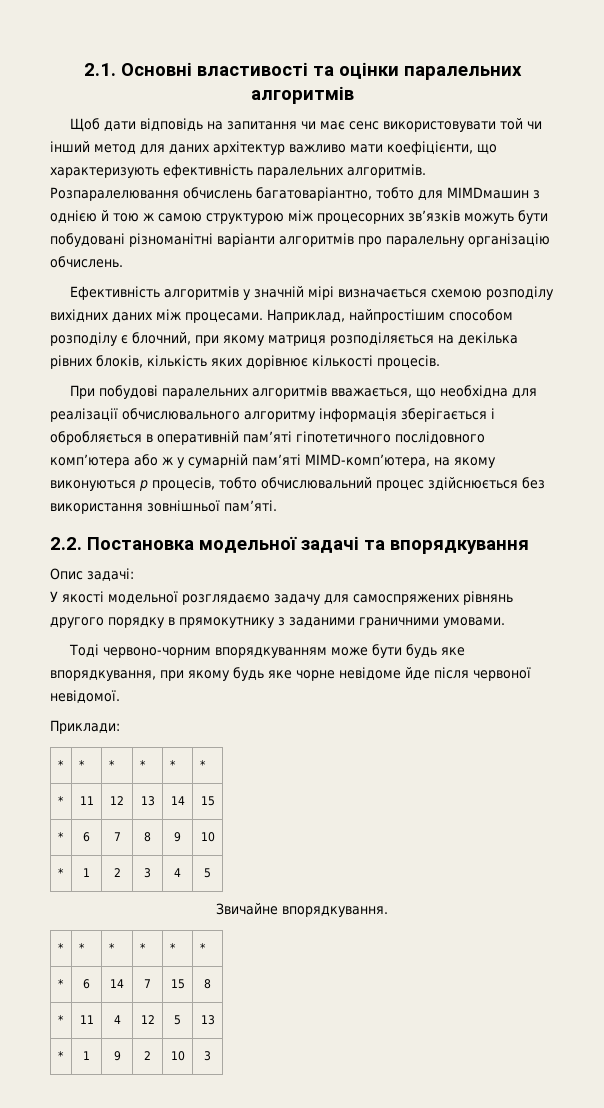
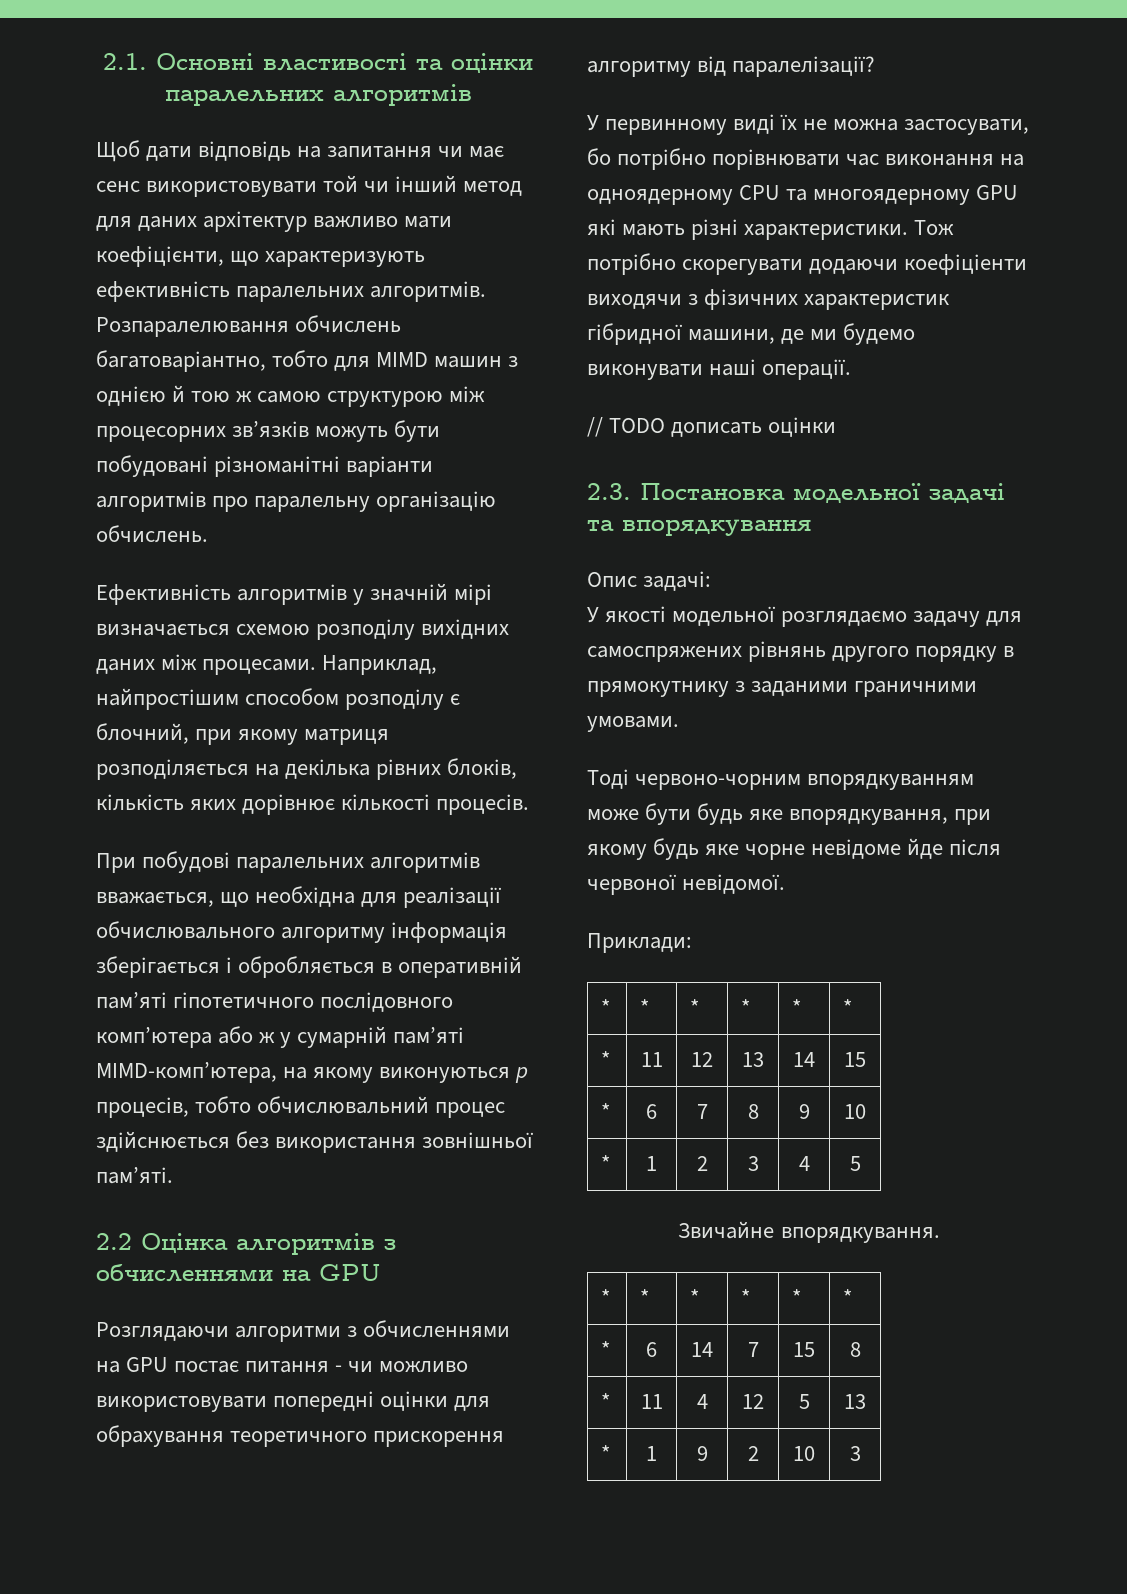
- Розпаралелювання обчислень багатоваріантно, тобто для MIMDмашин з однією й тою ж самою структурою між процесорних зв’язків можуть бути побудовані різноманітні варіанти алгоритмів про паралельну організацію обчислень.
+ Розпаралелювання обчислень багатоваріантно, тобто для MIMD машин з однією й тою ж самою структурою між процесорних зв’язків можуть бути побудовані різноманітні варіанти алгоритмів про паралельну організацію обчислень.
- 2.2. Постановка модельної задачі та впорядкування
+ 2.2 Оцінка алгоритмів з обчисленнями на GPU
+ Розглядаючи алгоритми з обчисленнями на GPU постає питання - чи можливо використовувати попередні оцінки для обрахування теоретичного прискорення алгоритму від паралелізації?
+ У первинному виді їх не можна застосувати, бо потрібно порівнювати час виконання на одноядерному CPU та многоядерному GPU які мають різні характеристики. Тож потрібно скорегувати додаючи коефіціенти виходячи з фізичних характеристик гібридної машини, де ми будемо виконувати наші операції.
+ // TODO дописать оцінки
+ 2.3. Постановка модельної задачі та впорядкування

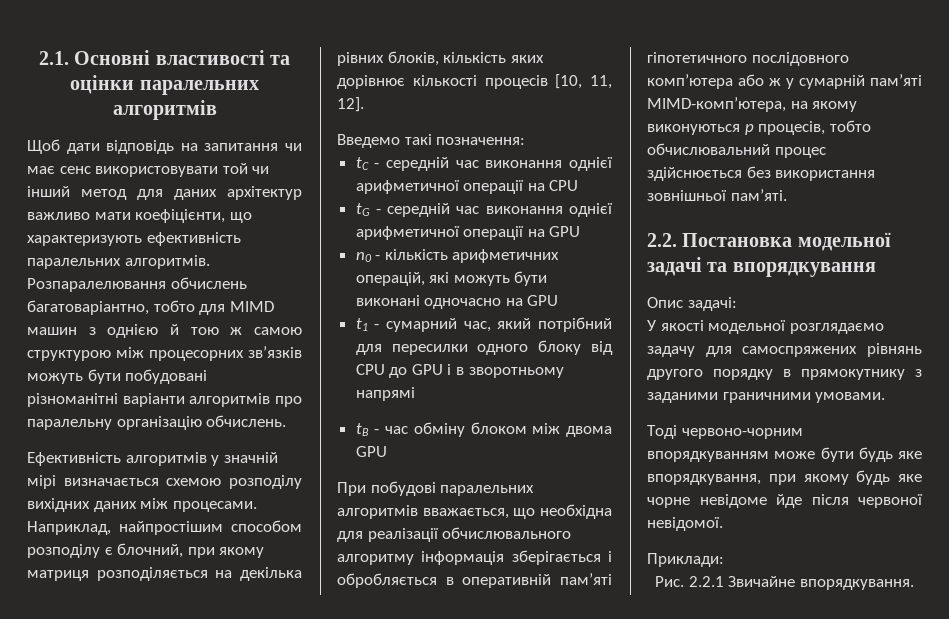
- Наприклад, найпростішим способом розподілу є блочний, при якому матриця розподіляється на декілька рівних блоків, кількість яких дорівнює кількості процесів.
+ Наприклад, найпростішим способом розподілу є блочний, при якому матриця розподіляється на декілька рівних блоків, кількість яких дорівнює кількості процесів [10, 11, 12].
+ Введемо такі позначення:
+ tC - середній час виконання однієї арифметичної операції на CPU
+ tG - середній час виконання однієї арифметичної операції на GPU
+ n0 - кількість арифметичних операцій, які можуть бути виконані одночасно на GPU
+ t1 - сумарний час, який потрібний для пересилки одного блоку від CPU до GPU і в зворотньому напрямі
+ tB - час обміну блоком між двома GPU
- 2.2 Оцінка алгоритмів з обчисленнями на GPU
- Розглядаючи алгоритми з обчисленнями на GPU постає питання - чи можливо використовувати попередні оцінки для обрахування теоретичного прискорення алгоритму від паралелізації?
- У первинному виді їх не можна застосувати, бо потрібно порівнювати час виконання на одноядерному CPU та многоядерному GPU які мають різні характеристики. Тож потрібно скорегувати додаючи коефіціенти виходячи з фізичних характеристик гібридної машини, де ми будемо виконувати наші операції.
- // TODO дописать оцінки
- 2.3. Постановка модельної задачі та впорядкування
+ 2.2. Постановка модельної задачі та впорядкування
  Приклади:
- * | * | * | * | * | *
- * | 11 | 12 | 13 | 14 | 15
- * | 6 | 7 | 8 | 9 | 10
- * | 1 | 2 | 3 | 4 | 5
- Звичайне впорядкування.
- * | * | * | * | * | *
- * | 6 | 14 | 7 | 15 | 8
- * | 11 | 4 | 12 | 5 | 13
- * | 1 | 9 | 2 | 10 | 3
+ Рис. 2.2.1 Звичайне впорядкування.

